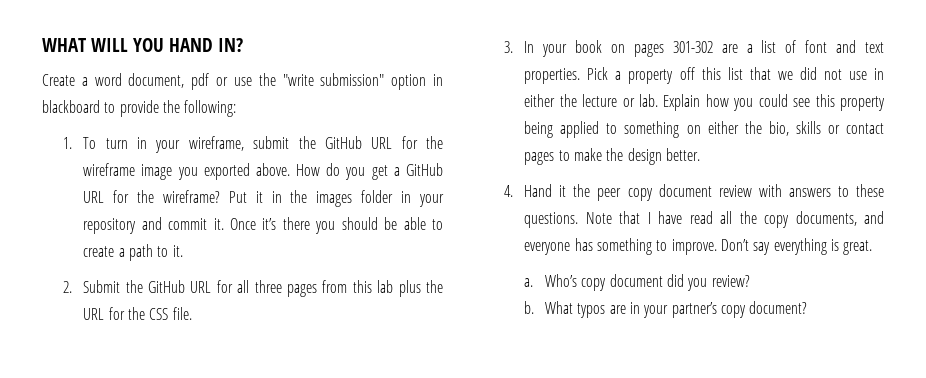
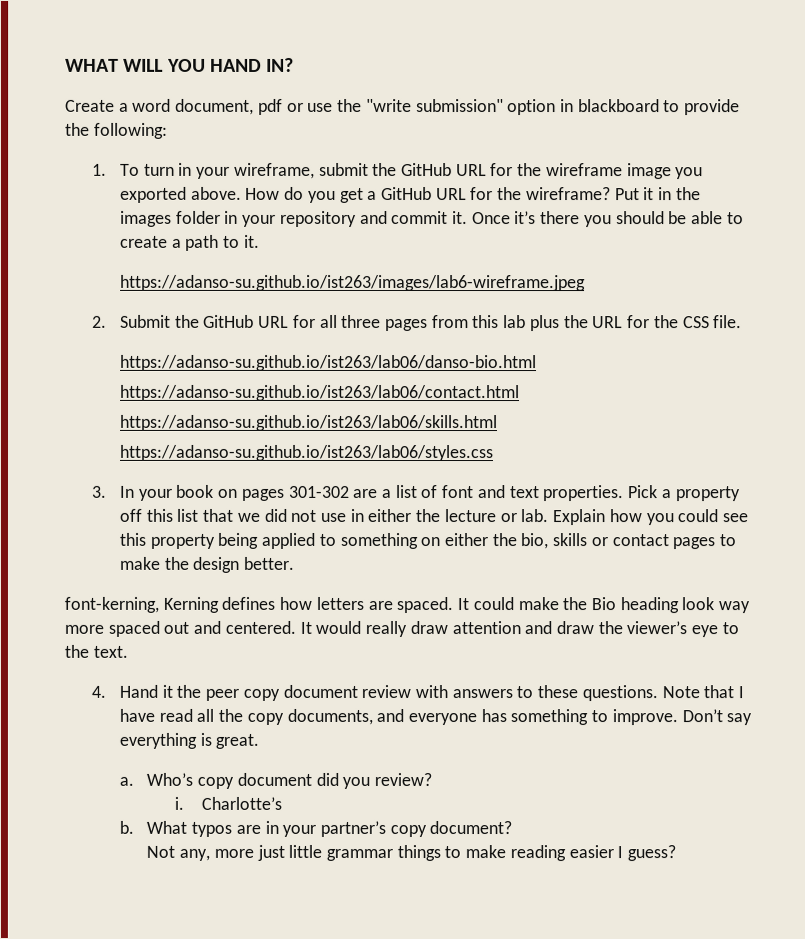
+ https://adanso-su.github.io/ist263/images/lab6-wireframe.jpeg
+ https://adanso-su.github.io/ist263/lab06/danso-bio.html
+ https://adanso-su.github.io/ist263/lab06/contact.html
+ https://adanso-su.github.io/ist263/lab06/skills.html
+ https://adanso-su.github.io/ist263/lab06/styles.css
+ font-kerning, Kerning defines how letters are spaced. It could make the Bio heading look way more spaced out and centered. It would really draw attention and draw the viewer’s eye to the text.
+ i. Charlotte’s
+ Not any, more just little grammar things to make reading easier I guess?

